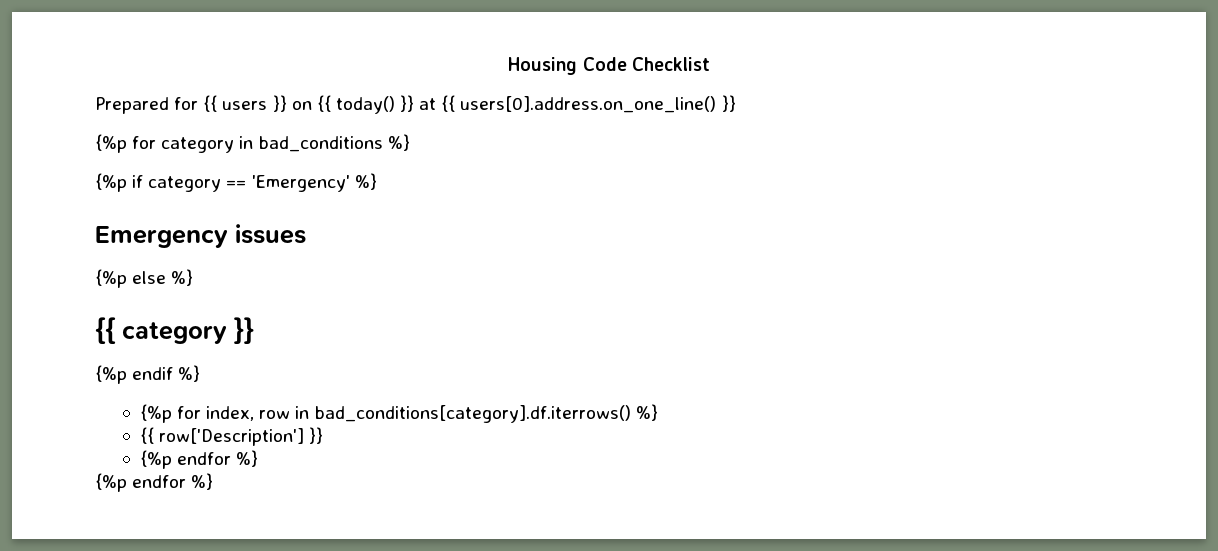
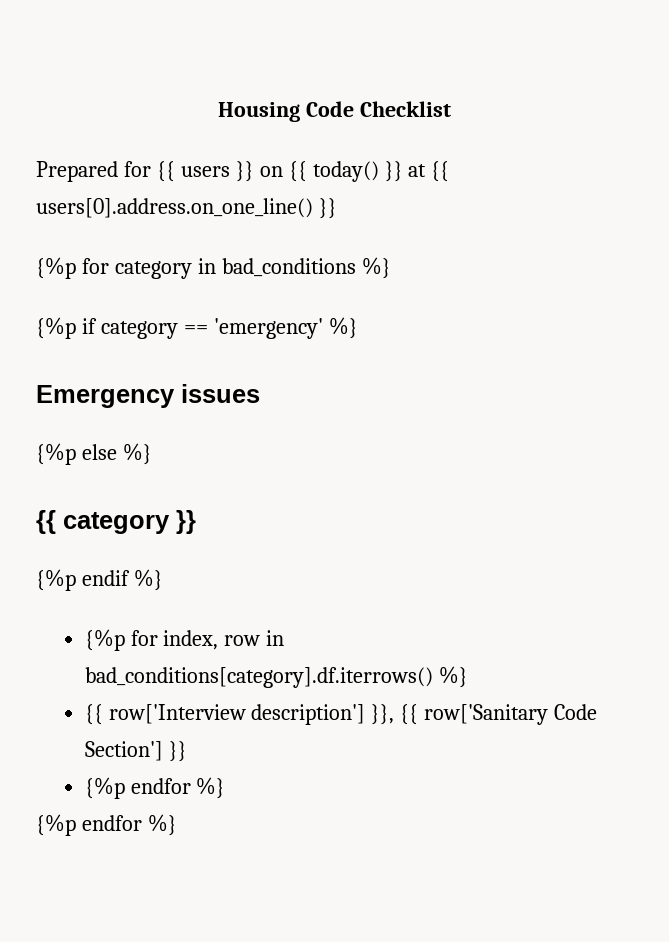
- {%p if category == 'Emergency' %}
+ {%p if category == 'emergency' %}
- {{ row['Description'] }}
+ {{ row['Interview description'] }}, {{ row['Sanitary Code Section'] }}

